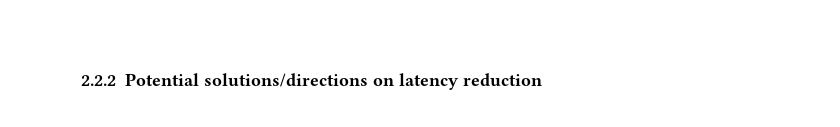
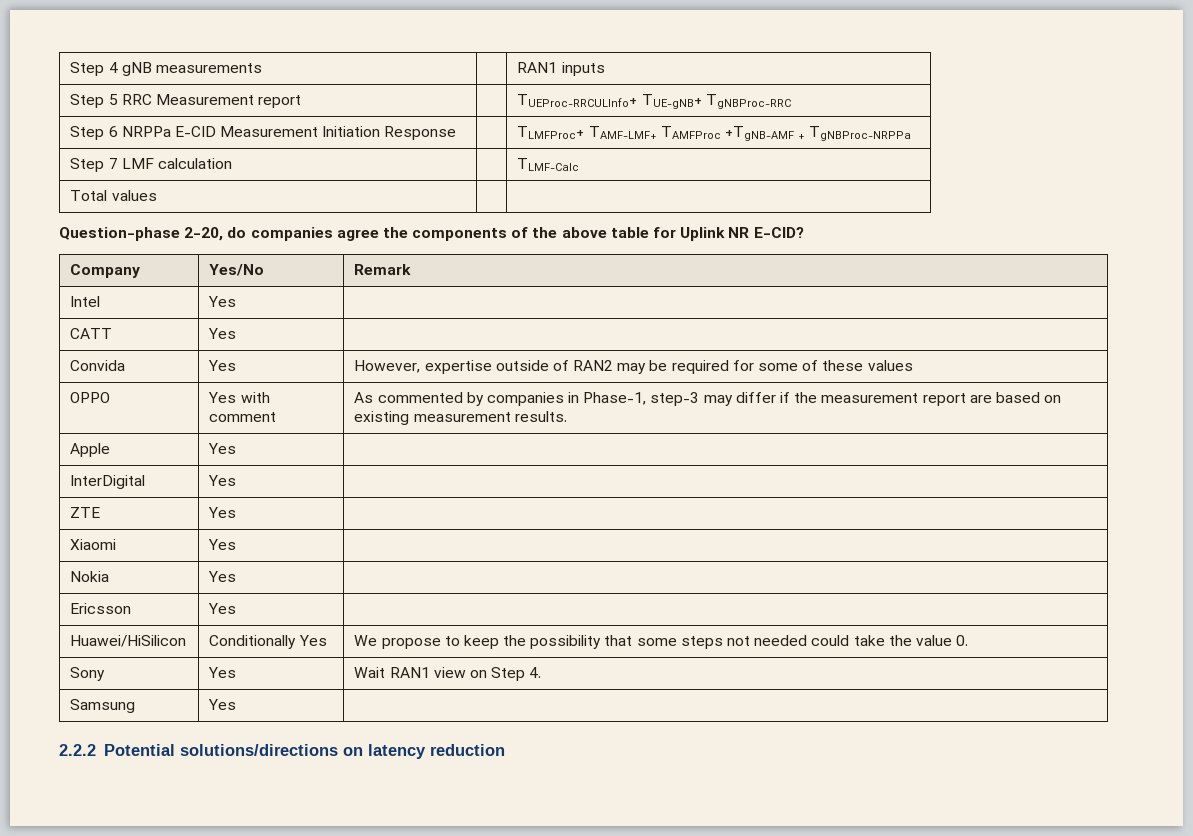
+ Step 4 gNB measurements | | RAN1 inputs
+ Step 5 RRC Measurement report | | TUEProc-RRCULInfo+ TUE-gNB+ TgNBProc-RRC
+ Step 6 NRPPa E-CID Measurement Initiation Response | | TLMFProc+ TAMF-LMF+ TAMFProc +TgNB-AMF + TgNBProc-NRPPa
+ Step 7 LMF calculation | | TLMF-Calc
+ Total values | |
+ Question-phase 2-20, do companies agree the components of the above table for Uplink NR E-CID?
+ Company | Yes/No | Remark
+ Intel | Yes |
+ CATT | Yes |
+ Convida | Yes | However, expertise outside of RAN2 may be required for some of these values
+ OPPO | Yes with comment | As commented by companies in Phase-1, step-3 may differ if the measurement report are based on existing measurement results.
+ Apple | Yes |
+ InterDigital | Yes |
+ ZTE | Yes |
+ Xiaomi | Yes |
+ Nokia | Yes |
+ Ericsson | Yes |
+ Huawei/HiSilicon | Conditionally Yes | We propose to keep the possibility that some steps not needed could take the value 0.
+ Sony | Yes | Wait RAN1 view on Step 4.
+ Samsung | Yes |

